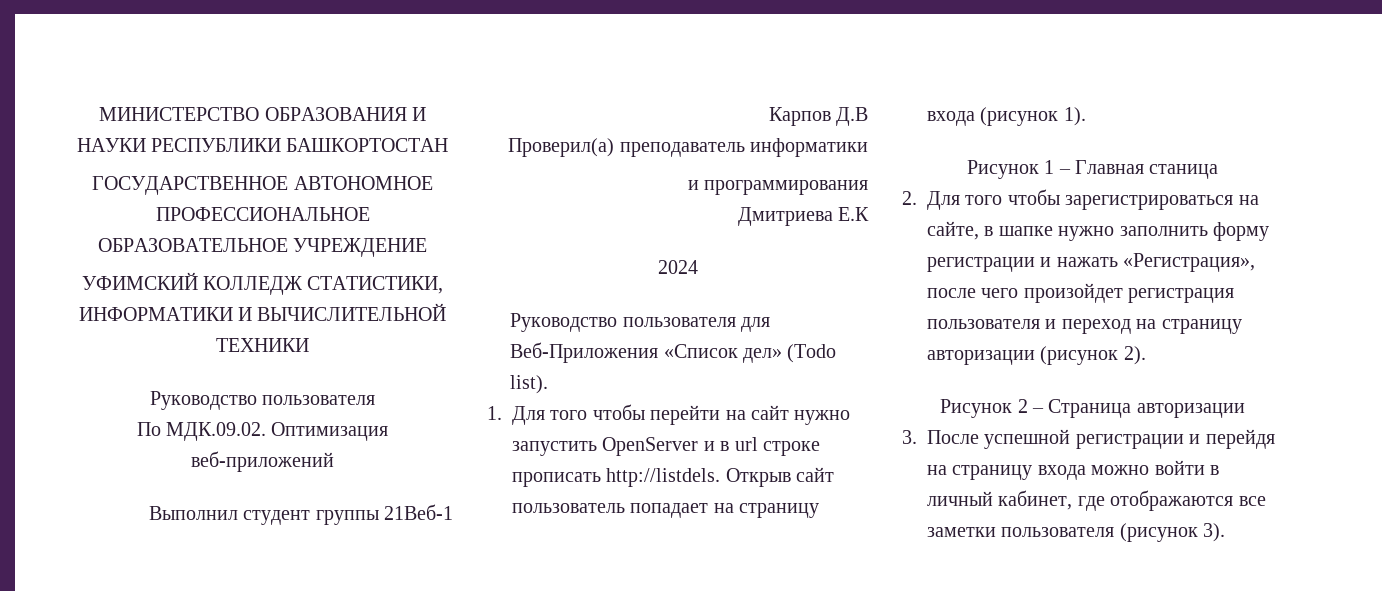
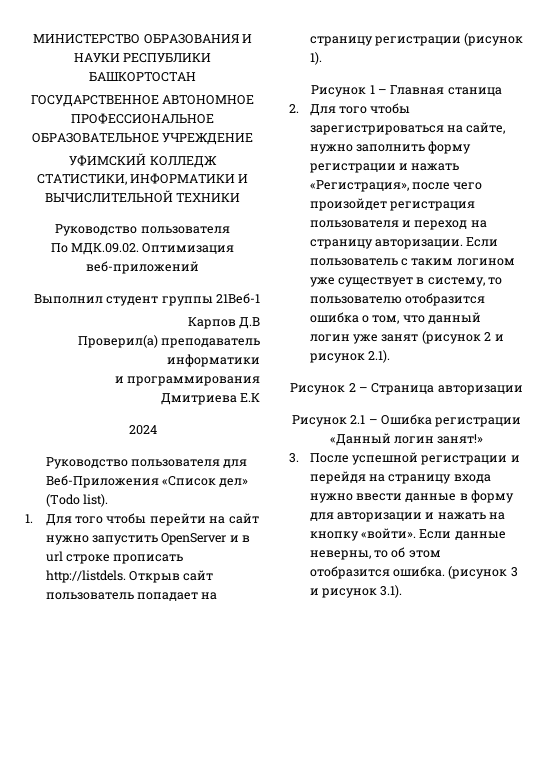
- Открыв сайт пользователь попадает на страницу входа (рисунок 1).
+ Открыв сайт пользователь попадает на страницу регистрации (рисунок 1).
- 2. Для того чтобы зарегистрироваться на сайте, в шапке нужно заполнить форму регистрации и нажать «Регистрация», после чего произойдет регистрация пользователя и переход на страницу авторизации (рисунок 2).
+ 2. Для того чтобы зарегистрироваться на сайте, нужно заполнить форму регистрации и нажать «Регистрация», после чего произойдет регистрация пользователя и переход на страницу авторизации. Если пользователь с таким логином уже существует в систему, то пользователю отобразится ошибка о том, что данный логин уже занят (рисунок 2 и рисунок 2.1).
+ Рисунок 2.1 – Ошибка регистрации «Данный логин занят!»
- 3. После успешной регистрации и перейдя на страницу входа можно войти в личный кабинет, где отображаются все заметки пользователя (рисунок 3).
+ 3. После успешной регистрации и перейдя на страницу входа нужно ввести данные в форму для авторизации и нажать на кнопку «войти». Если данные неверны, то об этом отобразится ошибка. (рисунок 3 и рисунок 3.1).

